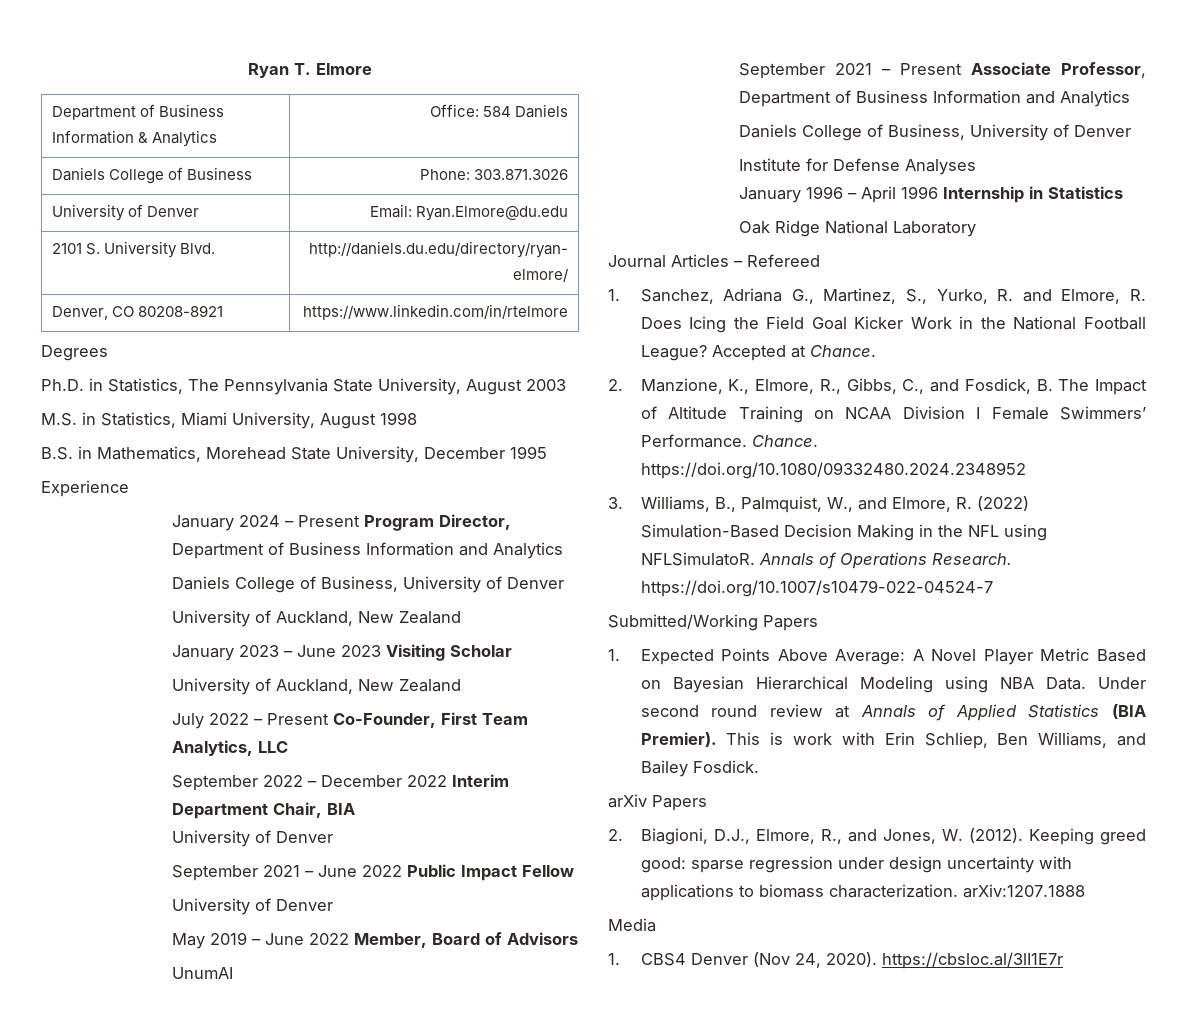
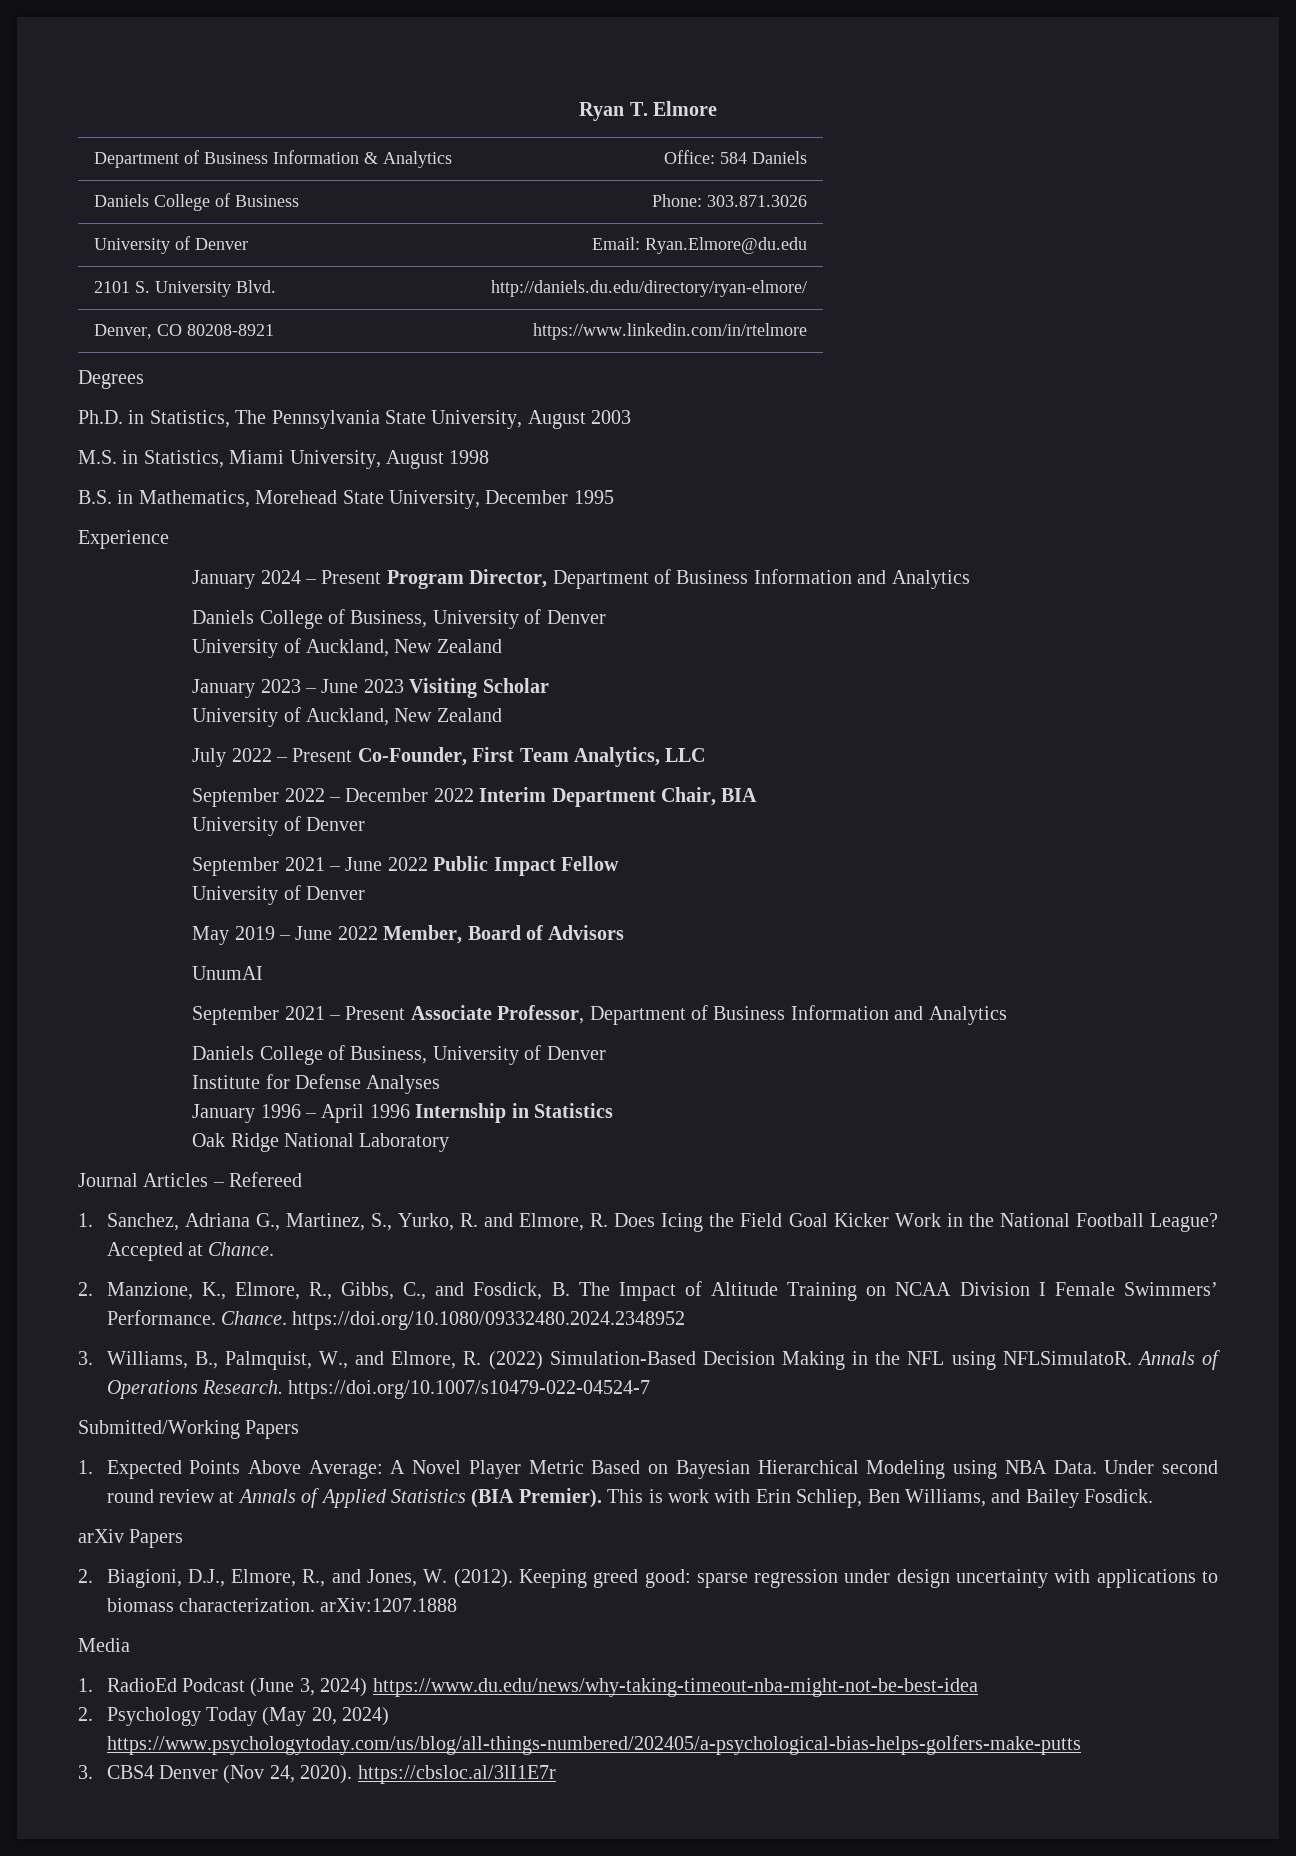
- 1. CBS4 Denver (Nov 24, 2020). https://cbsloc.al/3lI1E7r
+ 1. RadioEd Podcast (June 3, 2024) https://www.du.edu/news/why-taking-timeout-nba-might-not-be-best-idea
+ 2. Psychology Today (May 20, 2024) https://www.psychologytoday.com/us/blog/all-things-numbered/202405/a-psychological-bias-helps-golfers-make-putts
+ 3. CBS4 Denver (Nov 24, 2020). https://cbsloc.al/3lI1E7r

